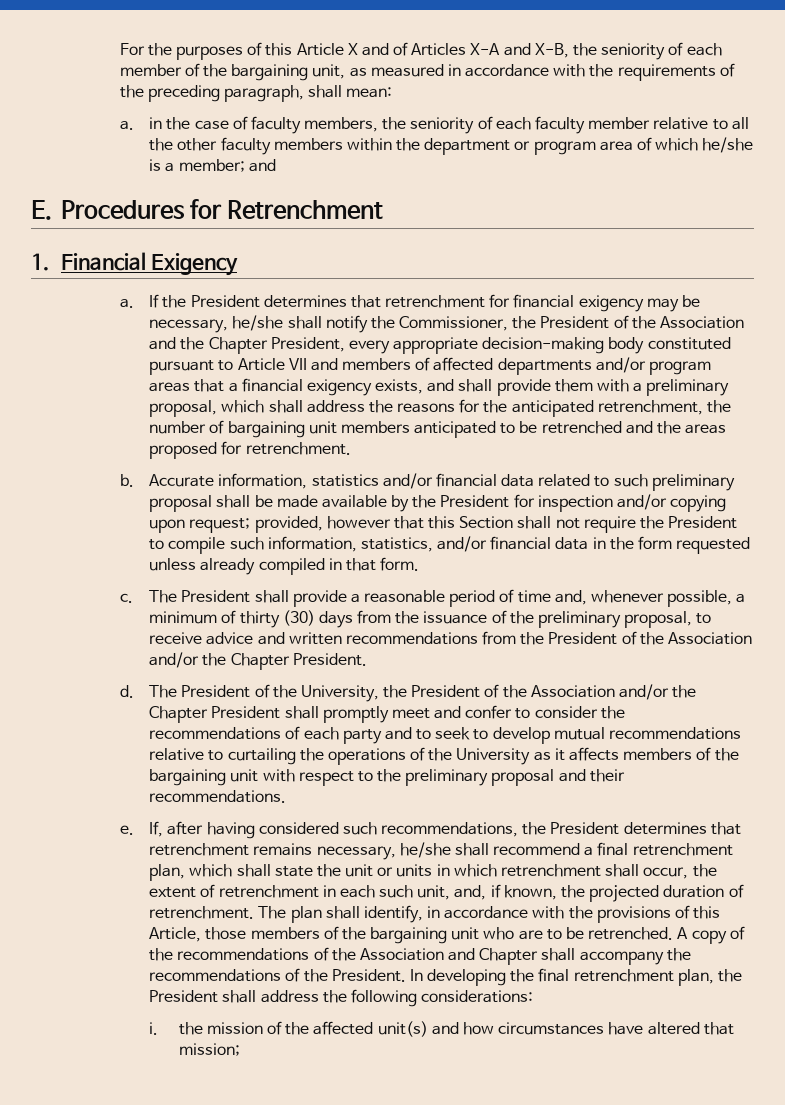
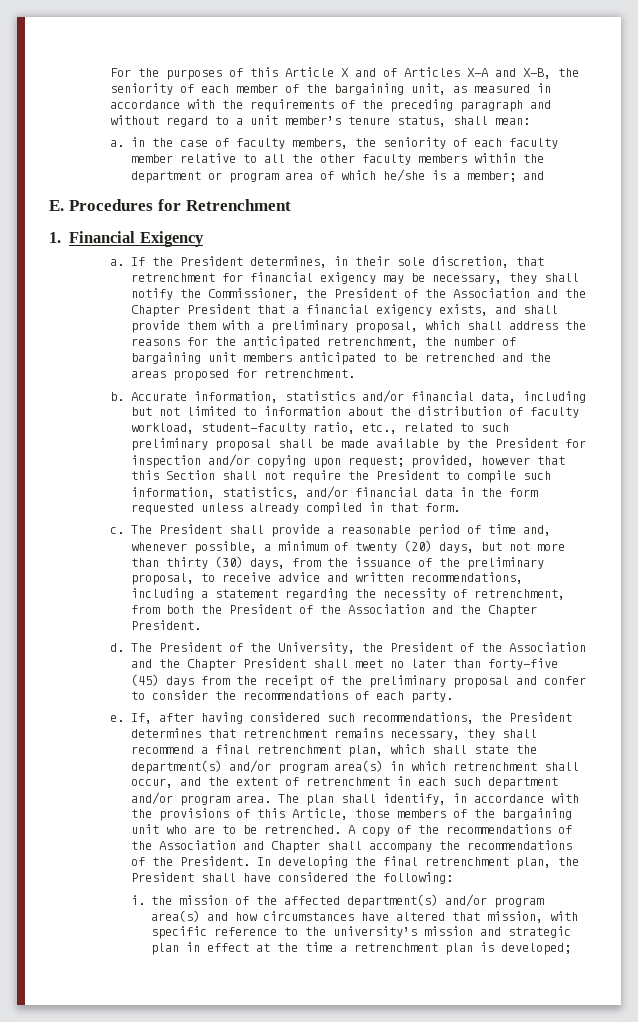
- For the purposes of this Article X and of Articles X-A and X-B, the seniority of each member of the bargaining unit, as measured in accordance with the requirements of the preceding paragraph, shall mean:
+ For the purposes of this Article X and of Articles X-A and X-B, the seniority of each member of the bargaining unit, as measured in accordance with the requirements of the preceding paragraph and without regard to a unit member’s tenure status, shall mean:
- If the President determines that retrenchment for financial exigency may be necessary, he/she shall notify the Commissioner, the President of the Association and the Chapter President, every appropriate decision-making body constituted pursuant to Article VII and members of affected departments and/or program areas that a financial exigency exists, and shall provide them with a preliminary proposal, which shall address the reasons for the anticipated retrenchment, the number of bargaining unit members anticipated to be retrenched and the areas proposed for retrenchment.
+ If the President determines, in their sole discretion, that retrenchment for financial exigency may be necessary, they shall notify the Commissioner, the President of the Association and the Chapter President that a financial exigency exists, and shall provide them with a preliminary proposal, which shall address the reasons for the anticipated retrenchment, the number of bargaining unit members anticipated to be retrenched and the areas proposed for retrenchment.
- Accurate information, statistics and/or financial data related to such preliminary proposal shall be made available by the President for inspection and/or copying upon request; provided, however that this Section shall not require the President to compile such information, statistics, and/or financial data in the form requested unless already compiled in that form.
+ Accurate information, statistics and/or financial data, including but not limited to information about the distribution of faculty workload, student-faculty ratio, etc., related to such preliminary proposal shall be made available by the President for inspection and/or copying upon request; provided, however that this Section shall not require the President to compile such information, statistics, and/or financial data in the form requested unless already compiled in that form.
- The President shall provide a reasonable period of time and, whenever possible, a minimum of thirty (30) days from the issuance of the preliminary proposal, to receive advice and written recommendations from the President of the Association and/or the Chapter President.
+ The President shall provide a reasonable period of time and, whenever possible, a minimum of twenty (20) days, but not more than thirty (30) days, from the issuance of the preliminary proposal, to receive advice and written recommendations, including a statement regarding the necessity of retrenchment, from both the President of the Association and the Chapter President.
- The President of the University, the President of the Association and/or the Chapter President shall promptly meet and confer to consider the recommendations of each party and to seek to develop mutual recommendations relative to curtailing the operations of the University as it affects members of the bargaining unit with respect to the preliminary proposal and their recommendations.
+ The President of the University, the President of the Association and the Chapter President shall meet no later than forty-five (45) days from the receipt of the preliminary proposal and confer to consider the recommendations of each party.
- If, after having considered such recommendations, the President determines that retrenchment remains necessary, he/she shall recommend a final retrenchment plan, which shall state the unit or units in which retrenchment shall occur, the extent of retrenchment in each such unit, and, if known, the projected duration of retrenchment.
+ If, after having considered such recommendations, the President determines that retrenchment remains necessary, they shall recommend a final retrenchment plan, which shall state the department(s) and/or program area(s) in which retrenchment shall occur, and the extent of retrenchment in each such department and/or program area.
- In developing the final retrenchment plan, the President shall address the following considerations:
+ In developing the final retrenchment plan, the President shall have considered the following:
- i. the mission of the affected unit(s) and how circumstances have altered that mission;
+ i. the mission of the affected department(s) and/or program area(s) and how circumstances have altered that mission, with specific reference to the university’s mission and strategic plan in effect at the time a retrenchment plan is developed;

